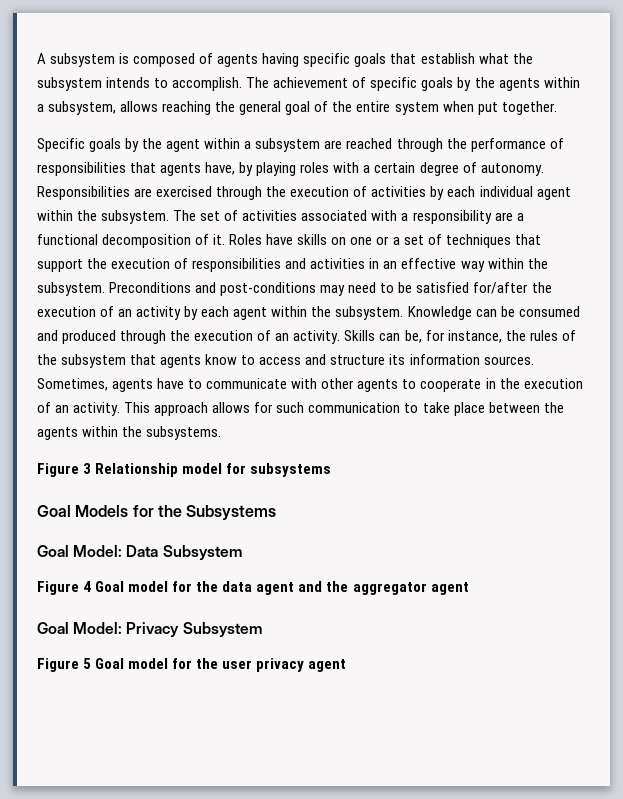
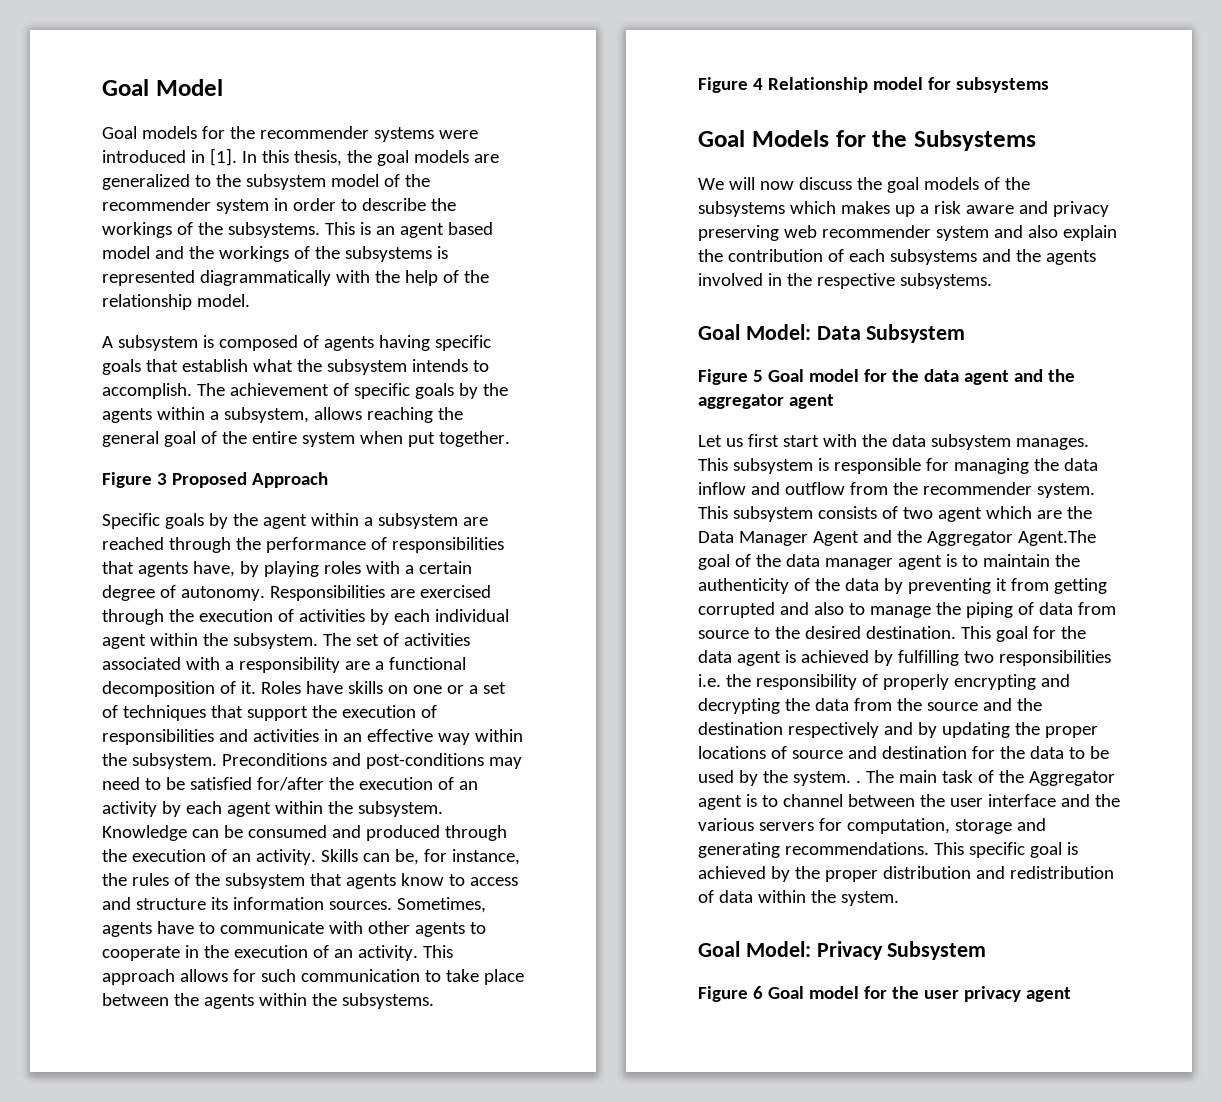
+ Goal Model
+ Goal models for the recommender systems were introduced in [1]. In this thesis, the goal models are generalized to the subsystem model of the recommender system in order to describe the workings of the subsystems. This is an agent based model and the workings of the subsystems is represented diagrammatically with the help of the relationship model.
+ Figure 3 Proposed Approach
- Figure 3 Relationship model for subsystems
+ Figure 4 Relationship model for subsystems
+ We will now discuss the goal models of the subsystems which makes up a risk aware and privacy preserving web recommender system and also explain the contribution of each subsystems and the agents involved in the respective subsystems.
- Figure 4 Goal model for the data agent and the aggregator agent
+ Figure 5 Goal model for the data agent and the aggregator agent
+ Let us first start with the data subsystem manages. This subsystem is responsible for managing the data inflow and outflow from the recommender system. This subsystem consists of two agent which are the Data Manager Agent and the Aggregator Agent.The goal of the data manager agent is to maintain the authenticity of the data by preventing it from getting corrupted and also to manage the piping of data from source to the desired destination. This goal for the data agent is achieved by fulfilling two responsibilities i.e. the responsibility of properly encrypting and decrypting the data from the source and the destination respectively and by updating the proper locations of source and destination for the data to be used by the system. . The main task of the Aggregator agent is to channel between the user interface and the various servers for computation, storage and generating recommendations. This specific goal is achieved by the proper distribution and redistribution of data within the system.
- Figure 5 Goal model for the user privacy agent
+ Figure 6 Goal model for the user privacy agent

